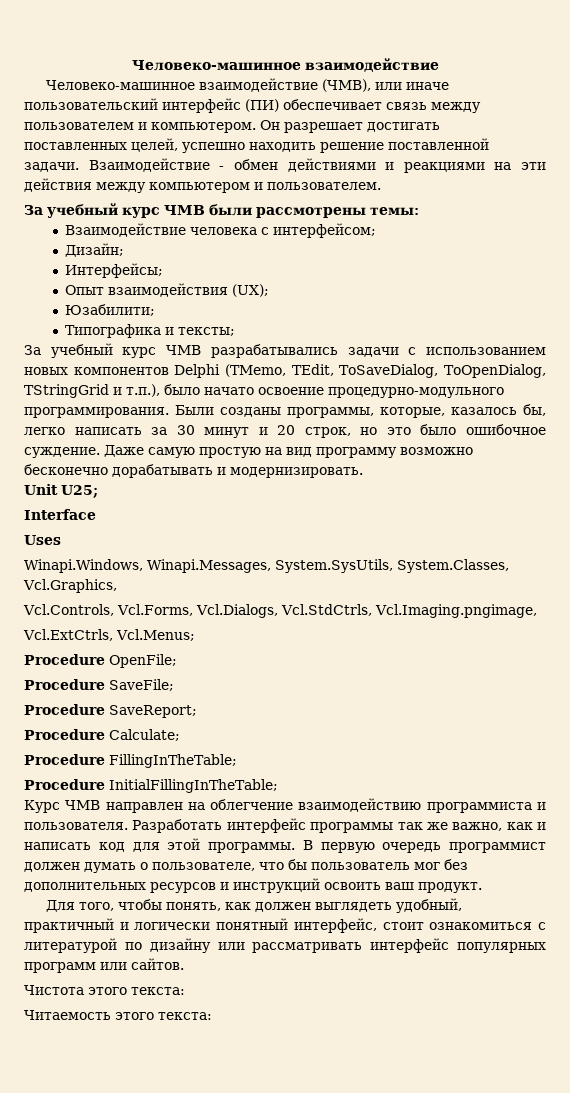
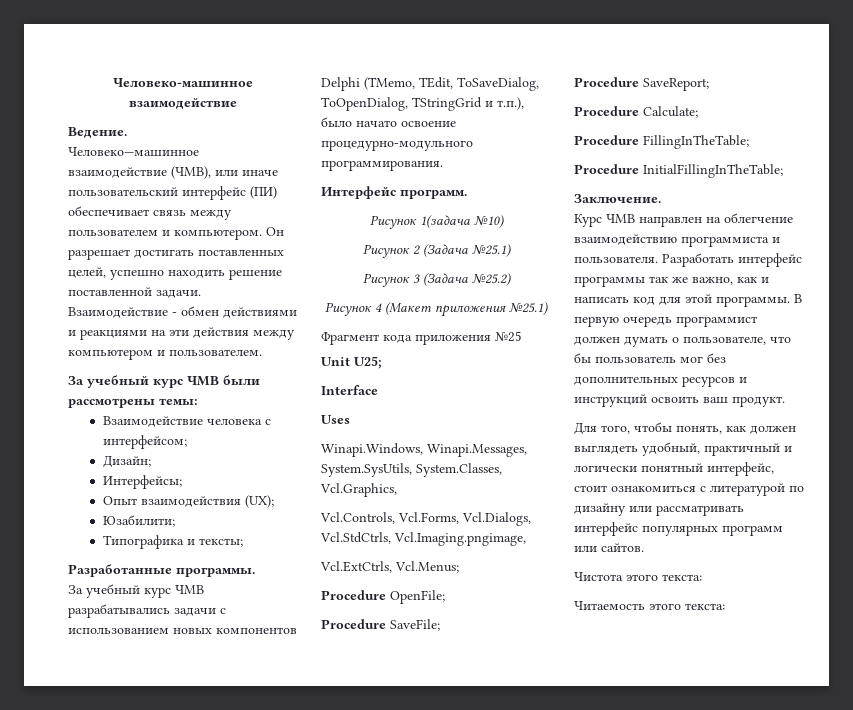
- Человеко-машинное взаимодействие (ЧМВ), или иначе пользовательский интерфейс (ПИ) обеспечивает связь между пользователем и компьютером.
+ Ведение.
+ Человеко—машинное взаимодействие (ЧМВ), или иначе пользовательский интерфейс (ПИ) обеспечивает связь между пользователем и компьютером.
+ Разработанные программы.
- За учебный курс ЧМВ разрабатывались задачи с использованием новых компонентов Delphi (TMemo, TEdit, ToSaveDialog, ToOpenDialog, TStringGrid и т.п.), было начато освоение процедурно-модульного программирования. Были созданы программы, которые, казалось бы, легко написать за 30 минут и 20 строк, но это было ошибочное суждение. Даже самую простую на вид программу возможно бесконечно дорабатывать и модернизировать.
+ За учебный курс ЧМВ разрабатывались задачи с использованием новых компонентов Delphi (TMemo, TEdit, ToSaveDialog, ToOpenDialog, TStringGrid и т.п.), было начато освоение процедурно-модульного программирования.
+ Интерфейс программ.
+ Рисунок 1(задача №10)
+ Рисунок 2 (Задача №25.1)
+ Рисунок 3 (Задача №25.2)
+ Рисунок 4 (Макет приложения №25.1)
+ Фрагмент кода приложения №25
+ Заключение.

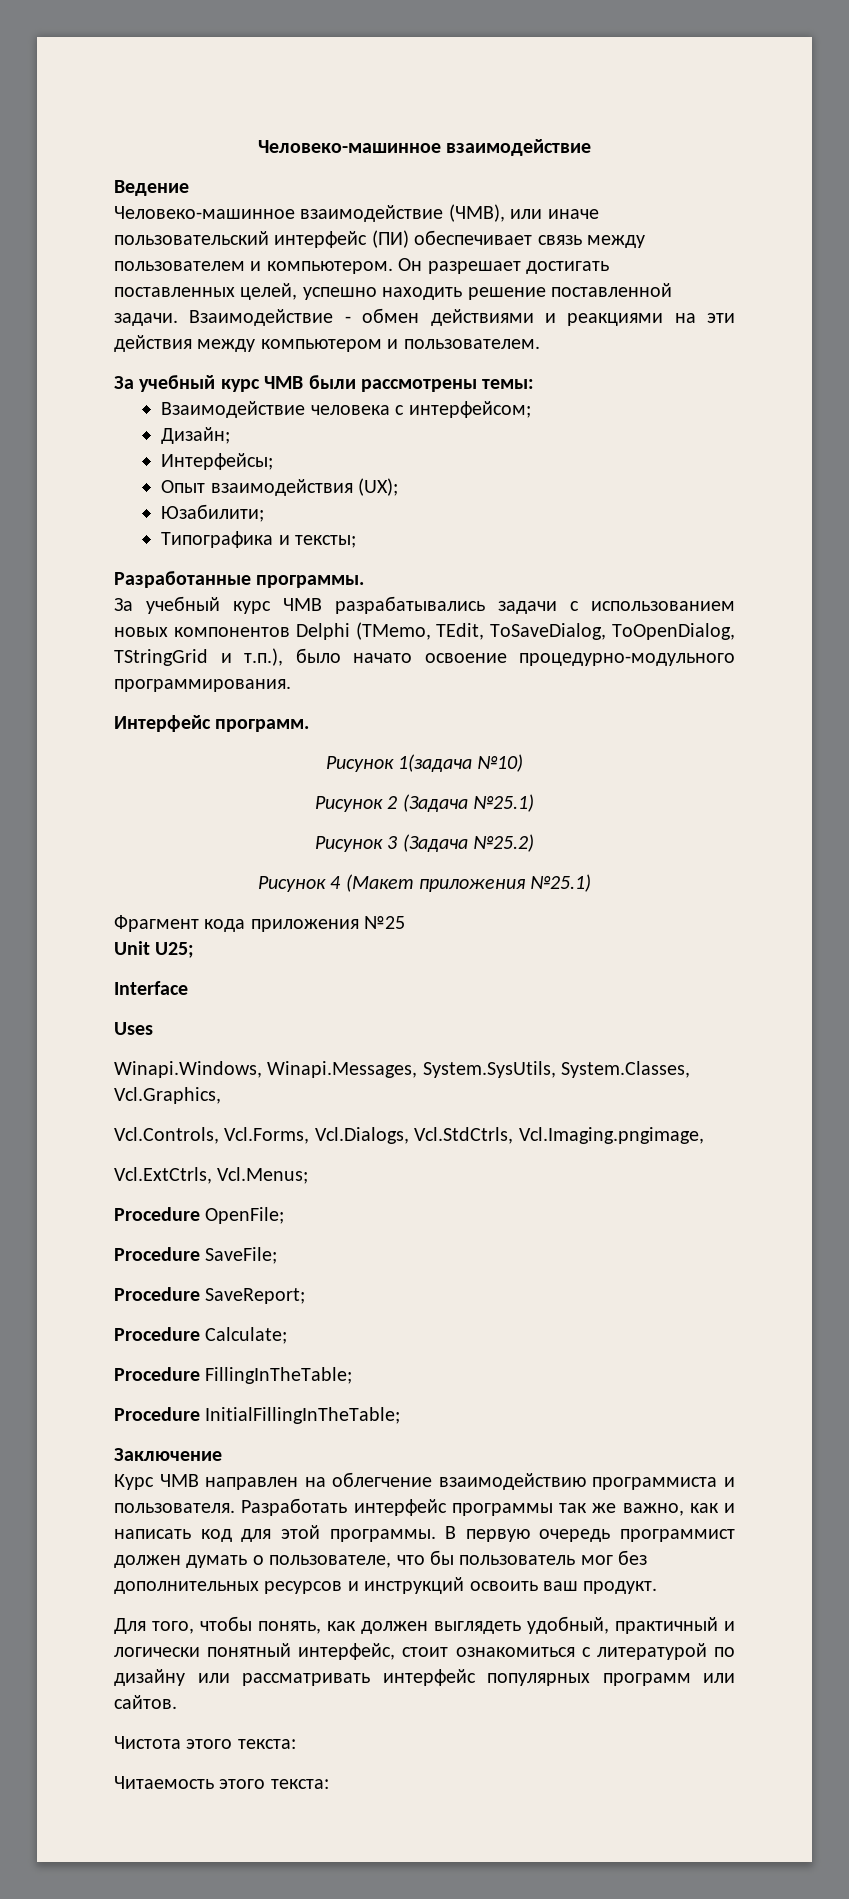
- Ведение.
- Человеко—машинное взаимодействие (ЧМВ), или иначе пользовательский интерфейс (ПИ) обеспечивает связь между пользователем и компьютером.
+ Ведение
+ Человеко-машинное взаимодействие (ЧМВ), или иначе пользовательский интерфейс (ПИ) обеспечивает связь между пользователем и компьютером.
- Заключение.
+ Заключение

